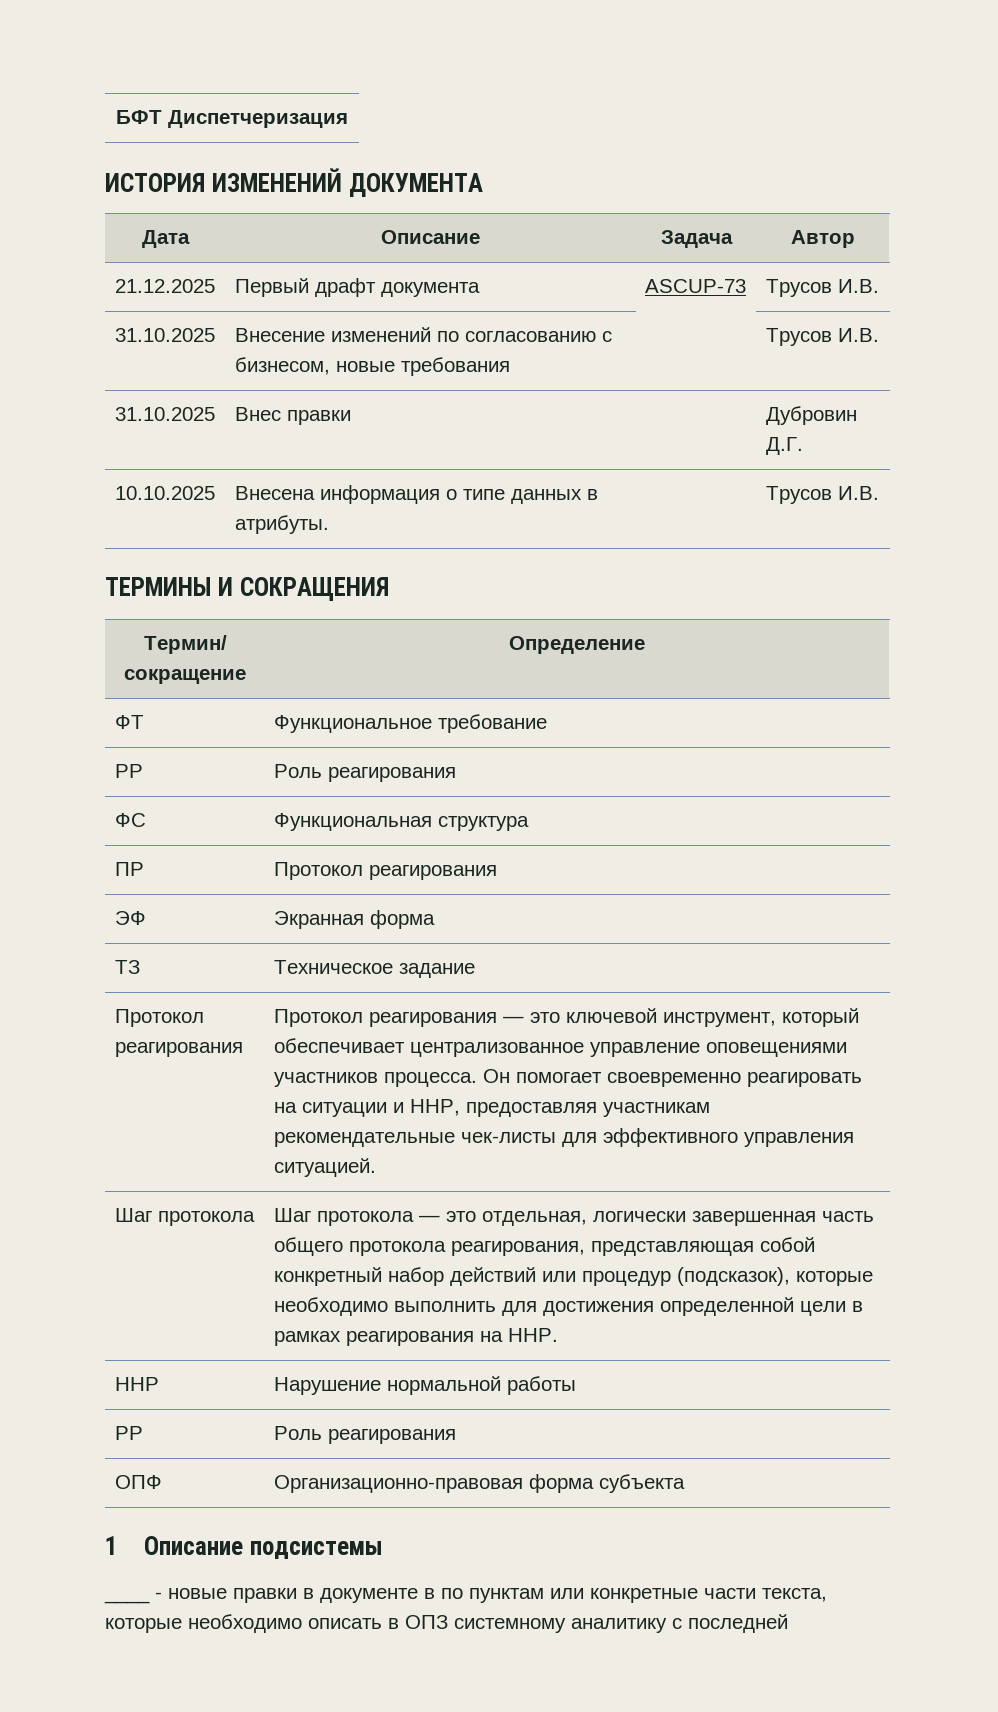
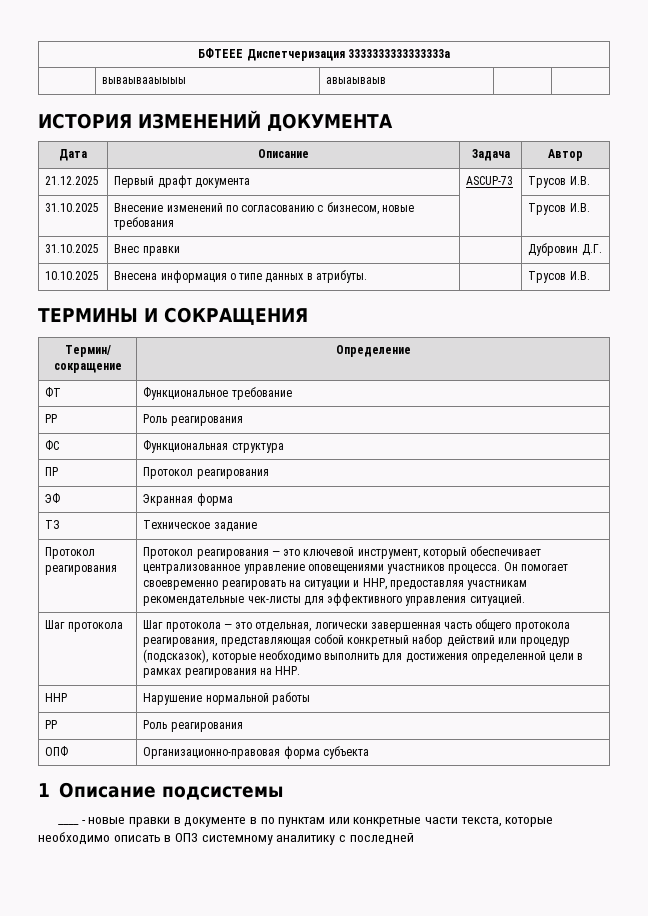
- БФТ Диспетчеризация
+ БФТЕЕЕ Диспетчеризация 3333333333333333а
+ | вываывааыыыы | авыаываыв | |

